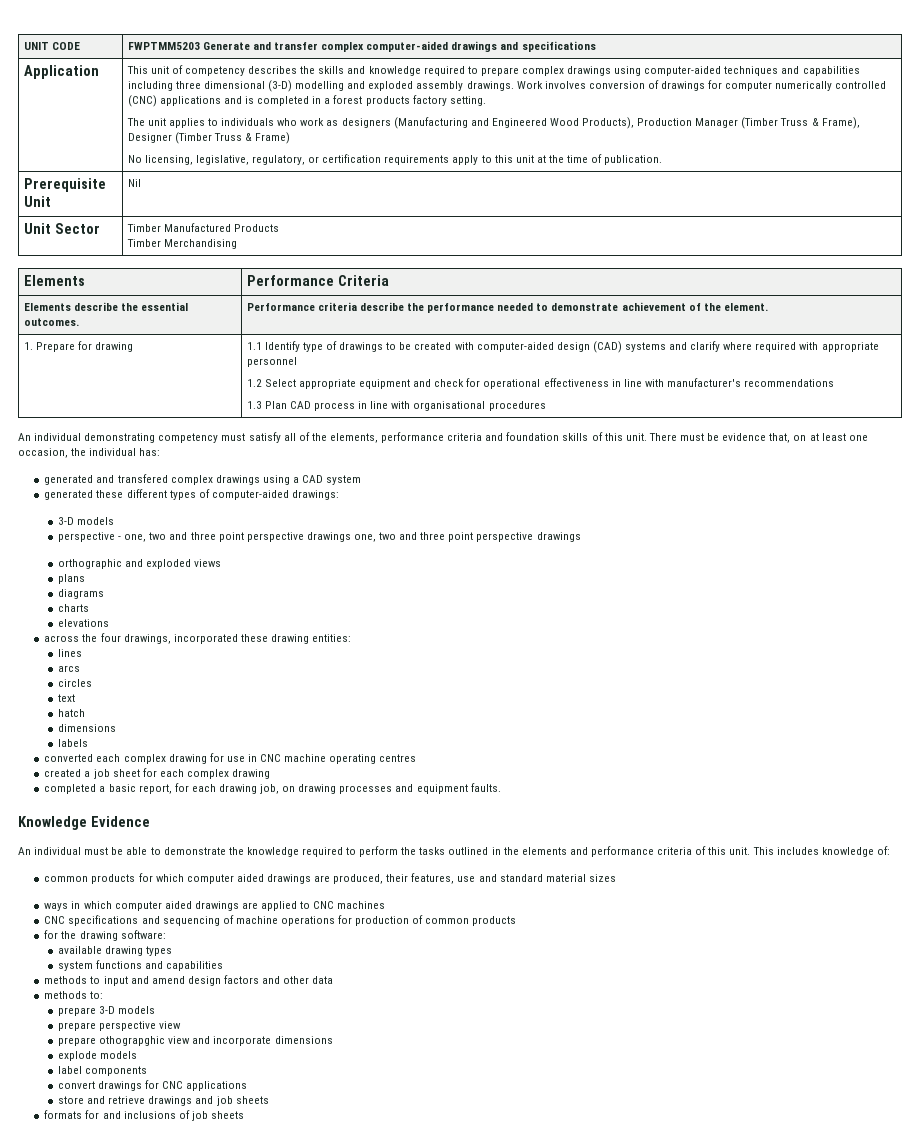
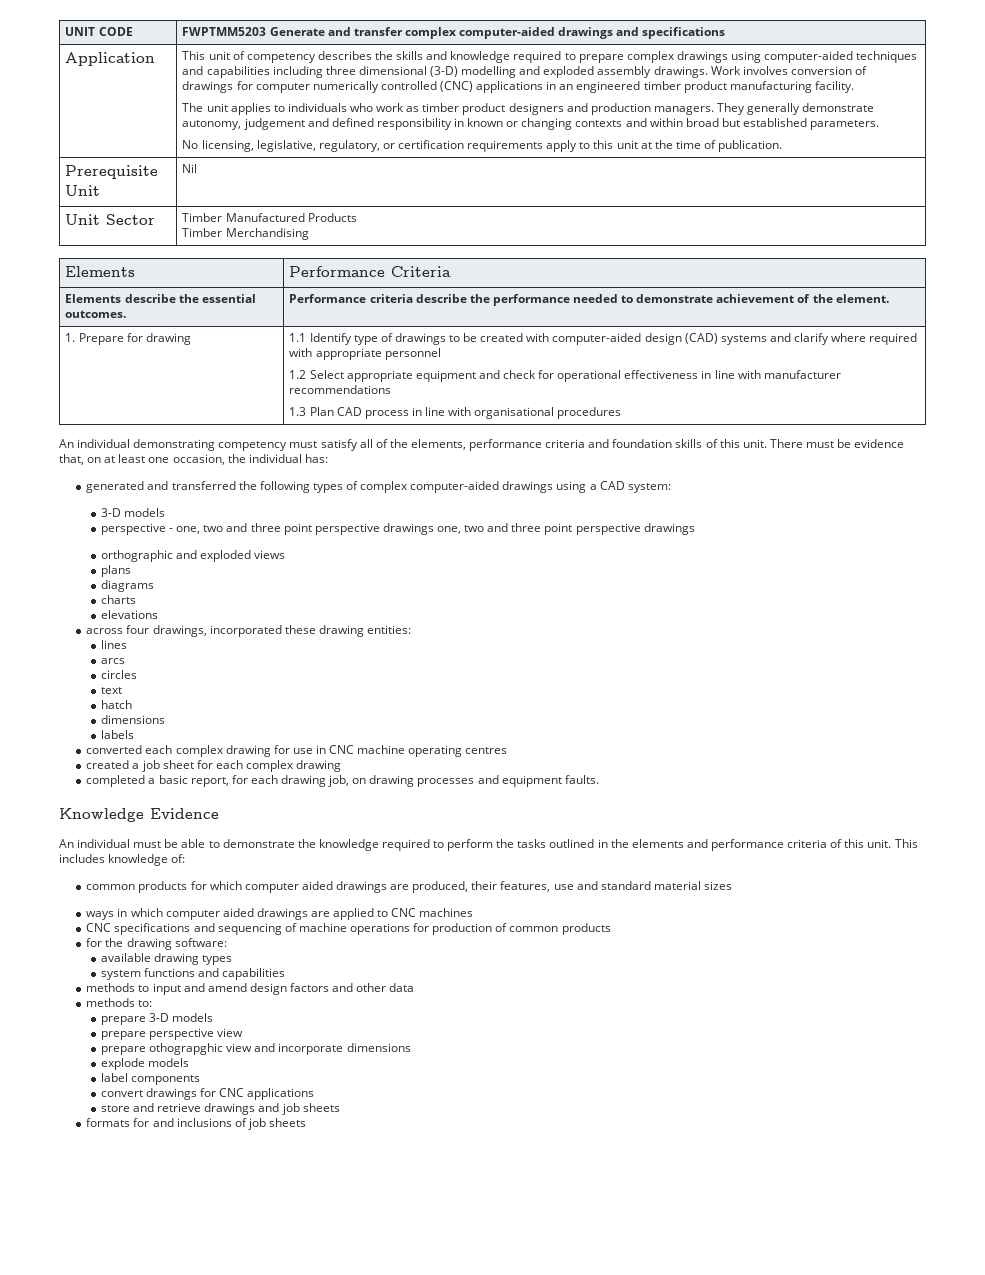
- Work involves conversion of drawings for computer numerically controlled (CNC) applications and is completed in a forest products factory setting.
+ Work involves conversion of drawings for computer numerically controlled (CNC) applications in an engineered timber product manufacturing facility.
- The unit applies to individuals who work as designers (Manufacturing and Engineered Wood Products), Production Manager (Timber Truss & Frame), Designer (Timber Truss & Frame)
+ The unit applies to individuals who work as timber product designers and production managers. They generally demonstrate autonomy, judgement and defined responsibility in known or changing contexts and within broad but established parameters.
- 1.2 Select appropriate equipment and check for operational effectiveness in line with manufacturer's recommendations
+ 1.2 Select appropriate equipment and check for operational effectiveness in line with manufacturer recommendations
- generated and transfered complex drawings using a CAD system
- generated these different types of computer-aided drawings:
+ generated and transferred the following types of complex computer-aided drawings using a CAD system:
- across the four drawings, incorporated these drawing entities:
+ across four drawings, incorporated these drawing entities:

